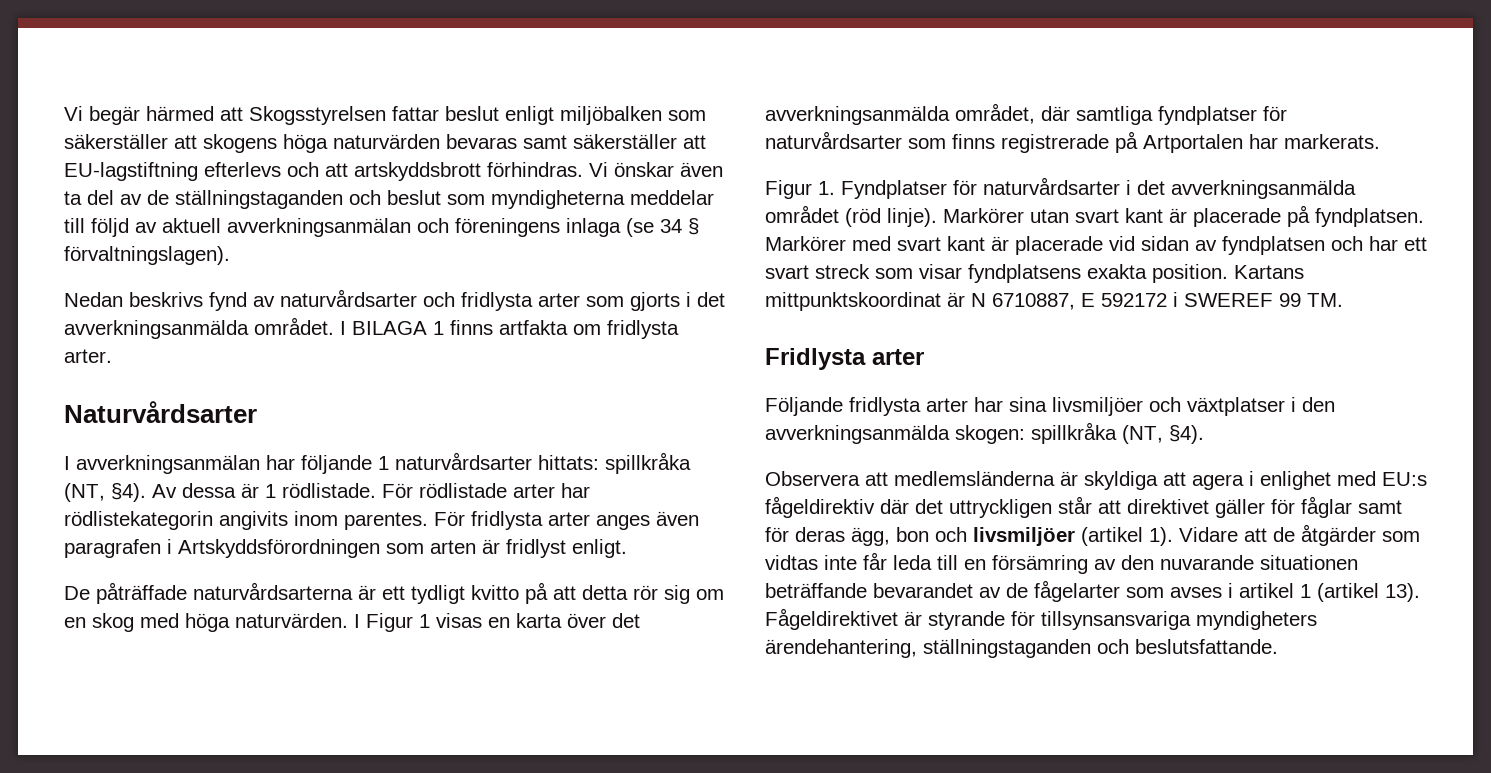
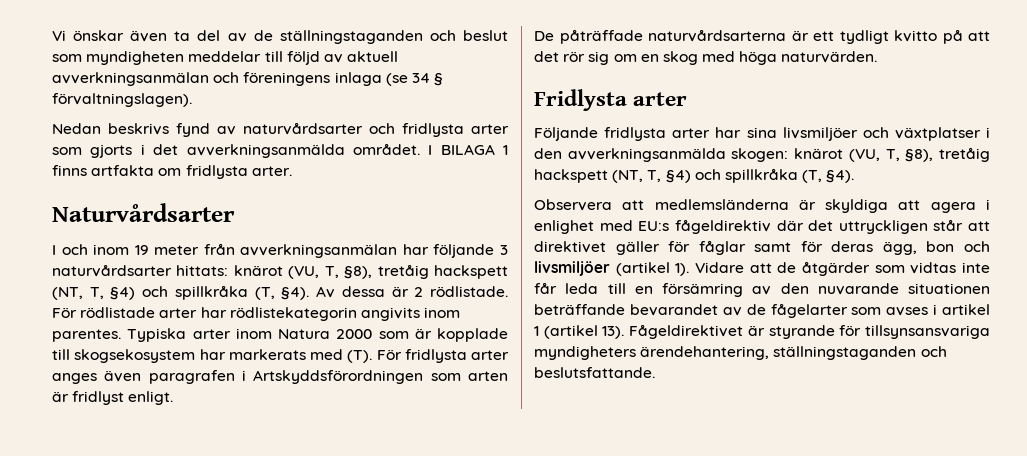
- Vi begär härmed att Skogsstyrelsen fattar beslut enligt miljöbalken som säkerställer att skogens höga naturvärden bevaras samt säkerställer att EU-lagstiftning efterlevs och att artskyddsbrott förhindras. Vi önskar även ta del av de ställningstaganden och beslut som myndigheterna meddelar till följd av aktuell avverkningsanmälan och föreningens inlaga (se 34 § förvaltningslagen).
+ Vi önskar även ta del av de ställningstaganden och beslut som myndigheten meddelar till följd av aktuell avverkningsanmälan och föreningens inlaga (se 34 § förvaltningslagen).
- I avverkningsanmälan har följande 1 naturvårdsarter hittats: spillkråka (NT, §4).
+ I och inom 19 meter från avverkningsanmälan har följande 3 naturvårdsarter hittats: knärot (VU, T, §8), tretåig hackspett (NT, T, §4) och spillkråka (T, §4).
- Av dessa är 1 rödlistade.
+ Av dessa är 2 rödlistade.
- För fridlysta arter anges även paragrafen i Artskyddsförordningen som arten är fridlyst enligt.
+ Typiska arter inom Natura 2000 som är kopplade till skogsekosystem har markerats med (T). För fridlysta arter anges även paragrafen i Artskyddsförordningen som arten är fridlyst enligt.
- De påträffade naturvårdsarterna är ett tydligt kvitto på att detta rör sig om en skog med höga naturvärden. I Figur 1 visas en karta över det avverkningsanmälda området, där samtliga fyndplatser för naturvårdsarter som finns registrerade på Artportalen har markerats.
- Figur 1. Fyndplatser för naturvårdsarter i det avverkningsanmälda området (röd linje). Markörer utan svart kant är placerade på fyndplatsen. Markörer med svart kant är placerade vid sidan av fyndplatsen och har ett svart streck som visar fyndplatsens exakta position. Kartans mittpunktskoordinat är N 6710887, E 592172 i SWEREF 99 TM.
+ De påträffade naturvårdsarterna är ett tydligt kvitto på att det rör sig om en skog med höga naturvärden.
- Följande fridlysta arter har sina livsmiljöer och växtplatser i den avverkningsanmälda skogen: spillkråka (NT, §4).
+ Följande fridlysta arter har sina livsmiljöer och växtplatser i den avverkningsanmälda skogen: knärot (VU, T, §8), tretåig hackspett (NT, T, §4) och spillkråka (T, §4).

